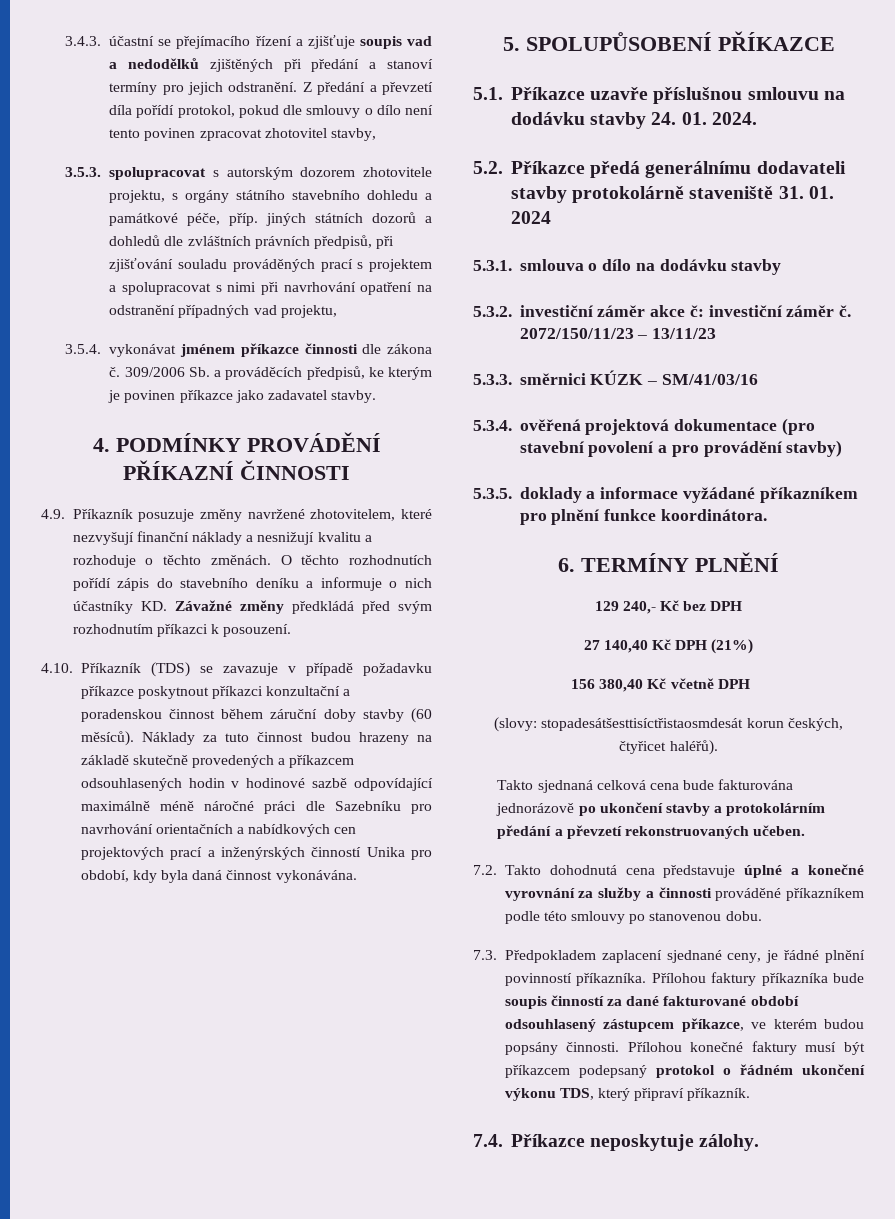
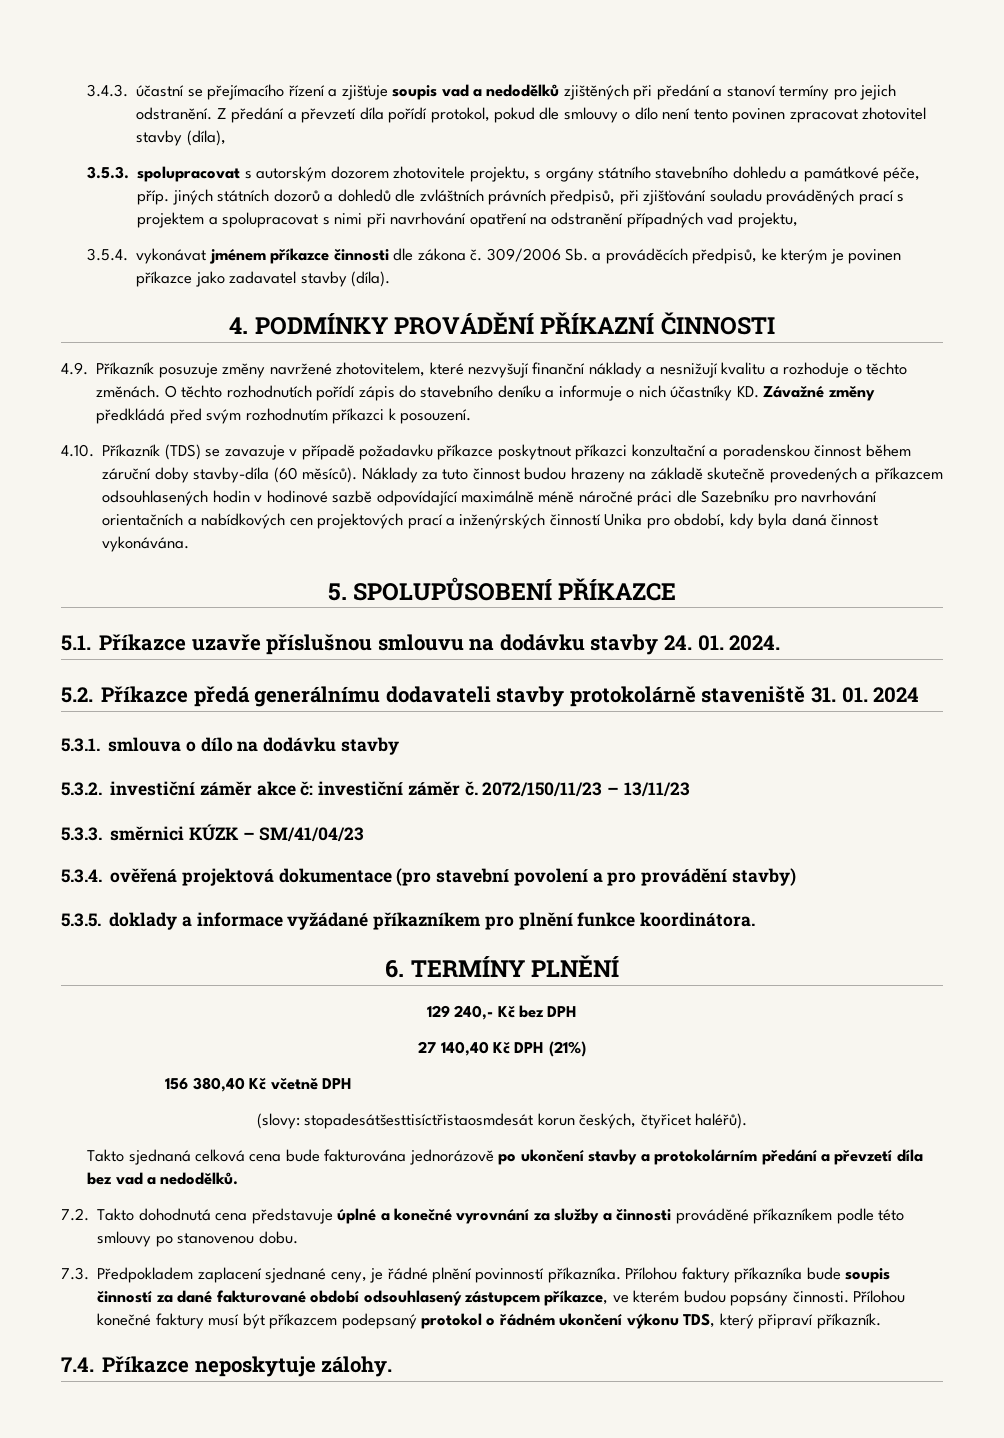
- Z předání a převzetí díla pořídí protokol, pokud dle smlouvy o dílo není tento povinen zpracovat zhotovitel stavby,
+ Z předání a převzetí díla pořídí protokol, pokud dle smlouvy o dílo není tento povinen zpracovat zhotovitel stavby (díla),
- 309/2006 Sb. a prováděcích předpisů, ke kterým je povinen příkazce jako zadavatel stavby.
+ 309/2006 Sb. a prováděcích předpisů, ke kterým je povinen příkazce jako zadavatel stavby (díla).
- 4.10. Příkazník (TDS) se zavazuje v případě požadavku příkazce poskytnout příkazci konzultační a poradenskou činnost během záruční doby stavby (60 měsíců).
+ 4.10. Příkazník (TDS) se zavazuje v případě požadavku příkazce poskytnout příkazci konzultační a poradenskou činnost během záruční doby stavby-díla (60 měsíců).
- 5.3.3. směrnici KÚZK – SM/41/03/16
+ 5.3.3. směrnici KÚZK – SM/41/04/23
- Takto sjednaná celková cena bude fakturována jednorázově po ukončení stavby a protokolárním předání a převzetí rekonstruovaných učeben.
+ Takto sjednaná celková cena bude fakturována jednorázově po ukončení stavby a protokolárním předání a převzetí díla bez vad a nedodělků.

